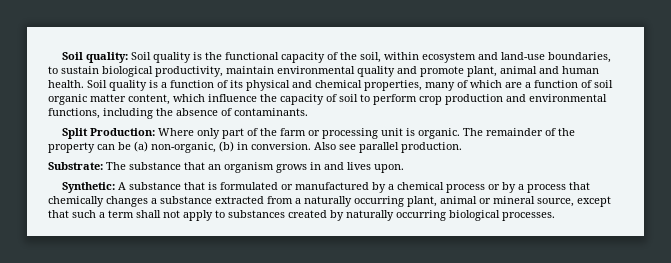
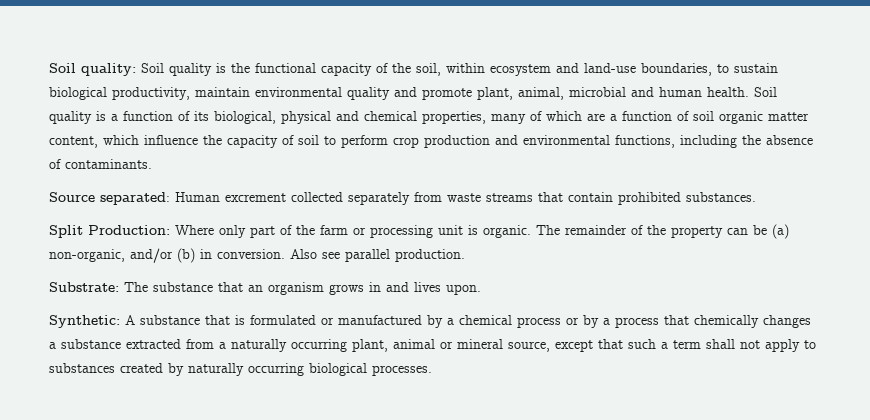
- Soil quality: Soil quality is the functional capacity of the soil, within ecosystem and land-use boundaries, to sustain biological productivity, maintain environmental quality and promote plant, animal and human health.
+ Soil quality: Soil quality is the functional capacity of the soil, within ecosystem and land-use boundaries, to sustain biological productivity, maintain environmental quality and promote plant, animal, microbial and human health.
- Soil quality is a function of its physical and chemical properties, many of which are a function of soil organic matter content, which influence the capacity of soil to perform crop production and environmental functions, including the absence of contaminants.
+ Soil quality is a function of its biological, physical and chemical properties, many of which are a function of soil organic matter content, which influence the capacity of soil to perform crop production and environmental functions, including the absence of contaminants.
+ Source separated: Human excrement collected separately from waste streams that contain prohibited substances.
- The remainder of the property can be (a) non-organic, (b) in conversion.
+ The remainder of the property can be (a) non-organic, and/or (b) in conversion.

